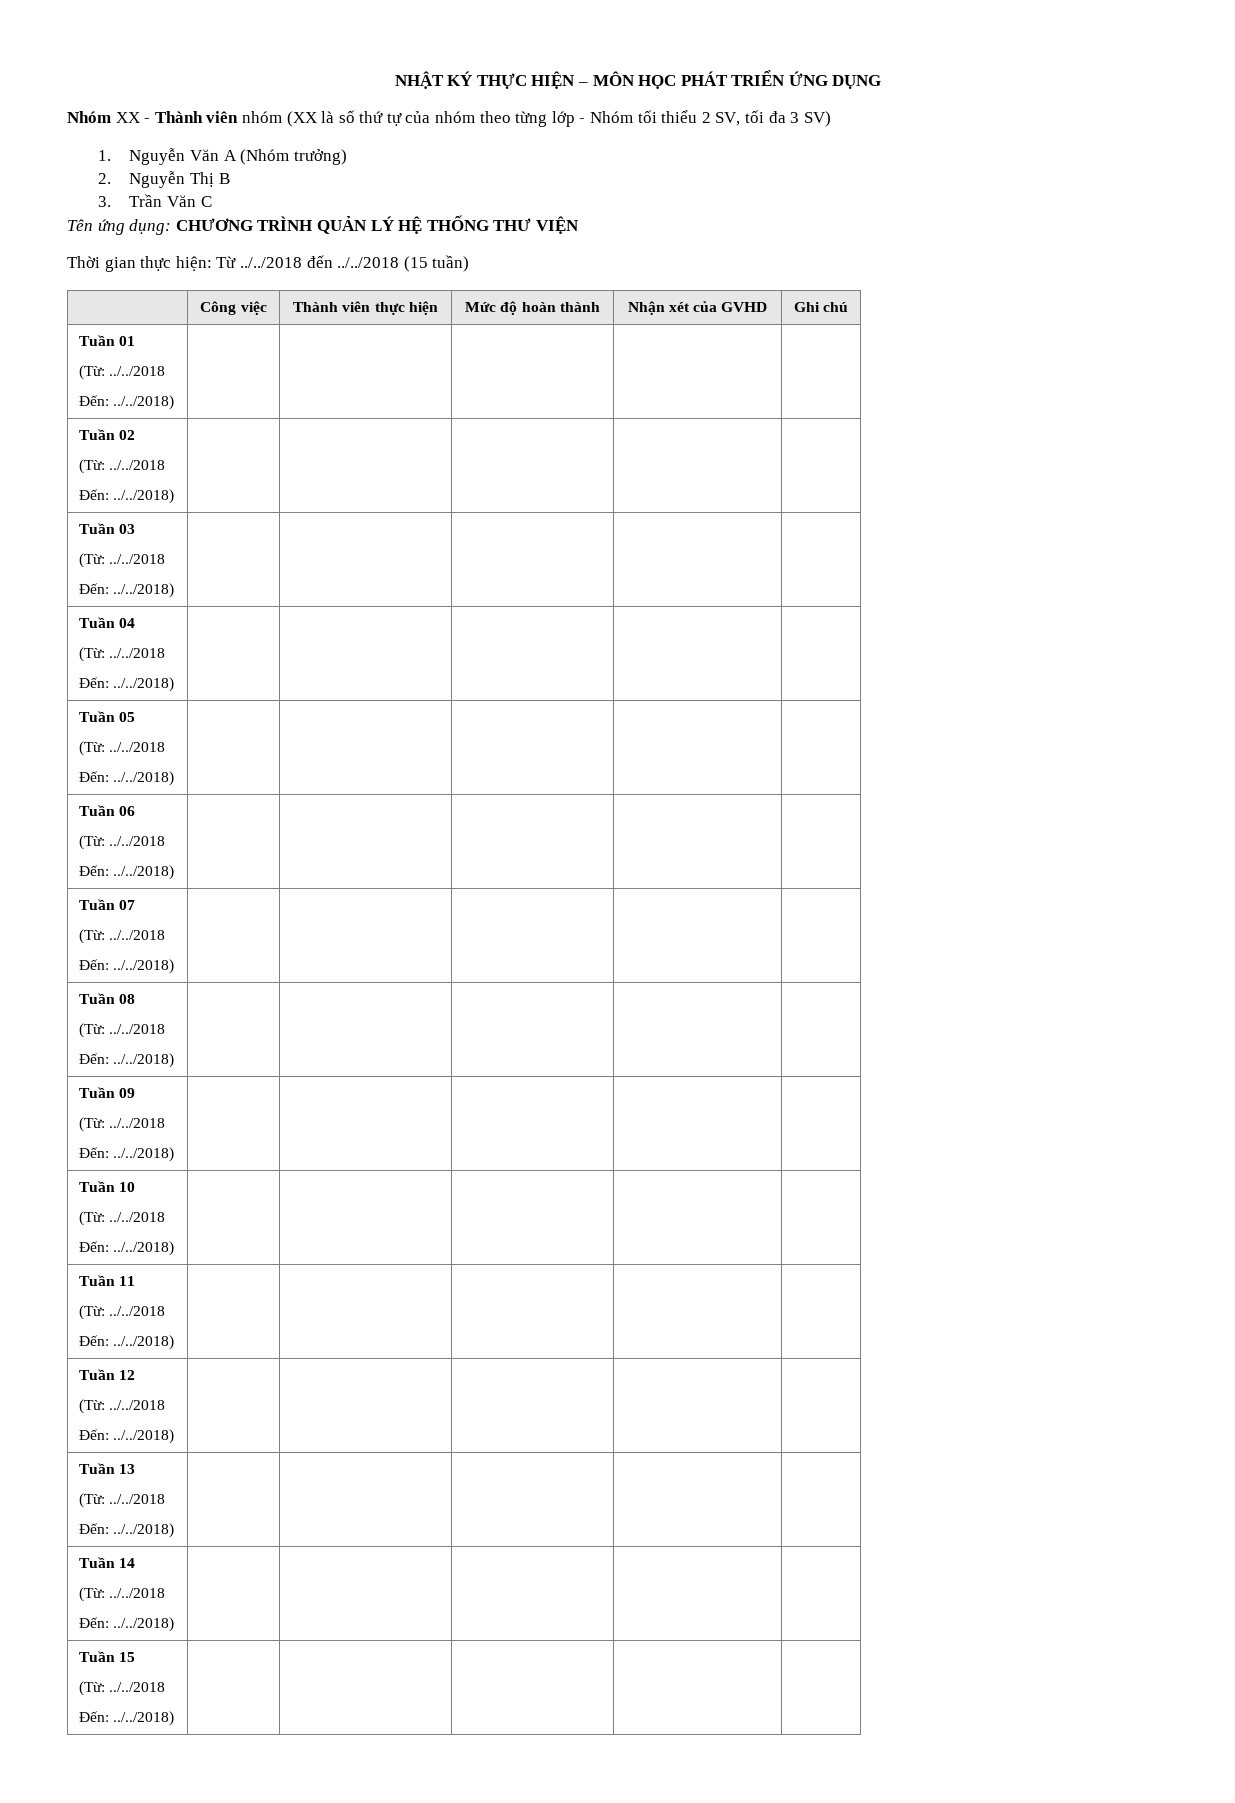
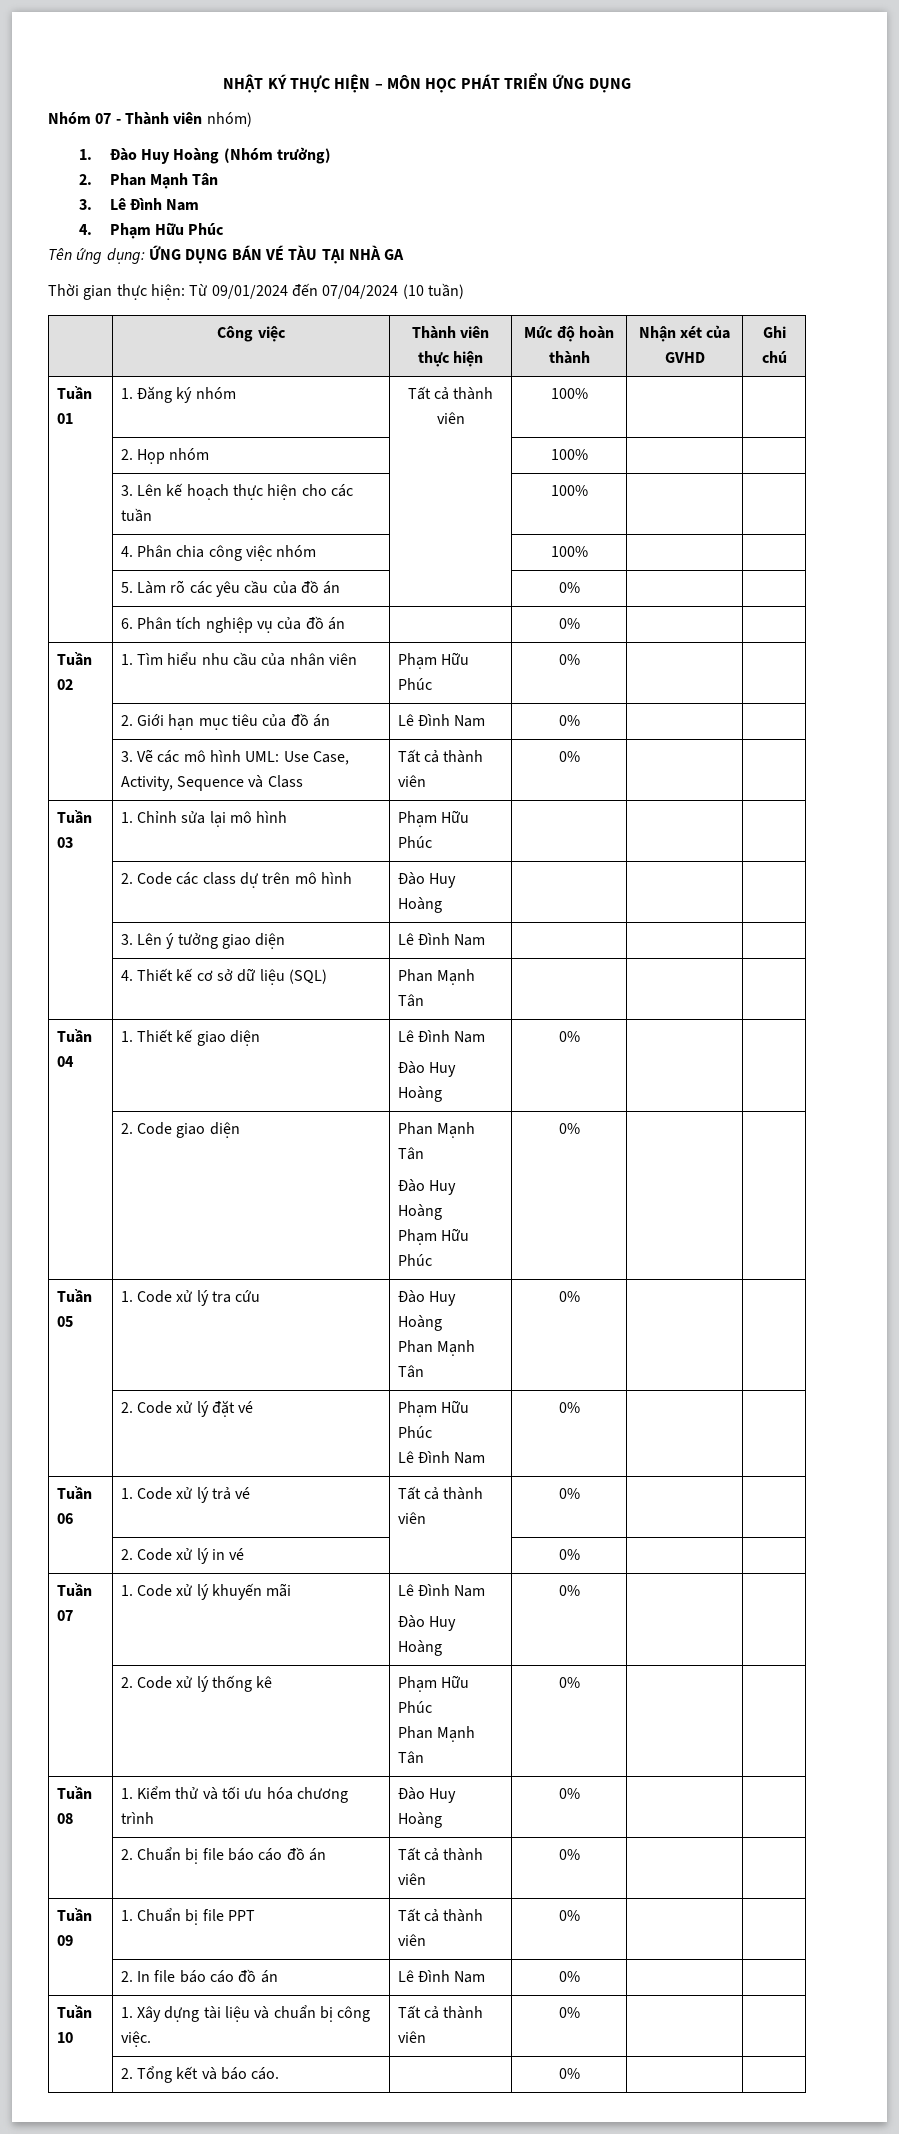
- Nhóm XX - Thành viên nhóm (XX là số thứ tự của nhóm theo từng lớp - Nhóm tối thiểu 2 SV, tối đa 3 SV)
- 1. Nguyễn Văn A (Nhóm trưởng)
- 2. Nguyễn Thị B
- 3. Trần Văn C
- Tên ứng dụng: CHƯƠNG TRÌNH QUẢN LÝ HỆ THỐNG THƯ VIỆN
+ Nhóm 07 - Thành viên nhóm)
+ 1. Đào Huy Hoàng (Nhóm trưởng)
+ 2. Phan Mạnh Tân
+ 3. Lê Đình Nam
+ 4. Phạm Hữu Phúc
+ Tên ứng dụng: ỨNG DỤNG BÁN VÉ TÀU TẠI NHÀ GA
- Thời gian thực hiện: Từ ../../2018 đến ../../2018 (15 tuần)
+ Thời gian thực hiện: Từ 09/01/2024 đến 07/04/2024 (10 tuần)
- Tuần 01
- (Từ: ../../2018
- Đến: ../../2018) | | | | |
- Tuần 02
- (Từ: ../../2018
- Đến: ../../2018) | | | | |
- Tuần 03
- (Từ: ../../2018
- Đến: ../../2018) | | | | |
- Tuần 04
- (Từ: ../../2018
- Đến: ../../2018) | | | | |
- Tuần 05
- (Từ: ../../2018
- Đến: ../../2018) | | | | |
- Tuần 06
- (Từ: ../../2018
- Đến: ../../2018) | | | | |
- Tuần 07
- (Từ: ../../2018
- Đến: ../../2018) | | | | |
- Tuần 08
- (Từ: ../../2018
- Đến: ../../2018) | | | | |
- Tuần 09
- (Từ: ../../2018
- Đến: ../../2018) | | | | |
- Tuần 10
- (Từ: ../../2018
- Đến: ../../2018) | | | | |
- Tuần 11
- (Từ: ../../2018
- Đến: ../../2018) | | | | |
- Tuần 12
- (Từ: ../../2018
- Đến: ../../2018) | | | | |
- Tuần 13
- (Từ: ../../2018
- Đến: ../../2018) | | | | |
- Tuần 14
- (Từ: ../../2018
- Đến: ../../2018) | | | | |
- Tuần 15
- (Từ: ../../2018
- Đến: ../../2018) | | | | |
+ Tuần 01 | 1. Đăng ký nhóm | Tất cả thành viên | 100% | |
+ | 2. Họp nhóm | | 100% | |
+ | 3. Lên kế hoạch thực hiện cho các tuần | | 100% | |
+ | 4. Phân chia công việc nhóm | | 100% | |
+ | 5. Làm rõ các yêu cầu của đồ án | | 0% | |
+ | 6. Phân tích nghiệp vụ của đồ án | | 0% | |
+ Tuần 02 | 1. Tìm hiểu nhu cầu của nhân viên | Phạm Hữu Phúc | 0% | |
+ | 2. Giới hạn mục tiêu của đồ án | Lê Đình Nam | 0% | |
+ | 3. Vẽ các mô hình UML: Use Case, Activity, Sequence và Class | Tất cả thành viên | 0% | |
+ Tuần 03 | 1. Chỉnh sửa lại mô hình | Phạm Hữu Phúc | | |
+ | 2. Code các class dự trên mô hình | Đào Huy Hoàng | | |
+ | 3. Lên ý tưởng giao diện | Lê Đình Nam | | |
+ | 4. Thiết kế cơ sở dữ liệu (SQL) | Phan Mạnh Tân | | |
+ Tuần 04 | 1. Thiết kế giao diện | Lê Đình Nam
+ Đào Huy Hoàng | 0% | |
+ | 2. Code giao diện | Phan Mạnh Tân
+ Đào Huy Hoàng
+ Phạm Hữu Phúc | 0% | |
+ Tuần 05 | 1. Code xử lý tra cứu | Đào Huy Hoàng
+ Phan Mạnh Tân | 0% | |
+ | 2. Code xử lý đặt vé | Phạm Hữu Phúc
+ Lê Đình Nam | 0% | |
+ Tuần 06 | 1. Code xử lý trả vé | Tất cả thành viên | 0% | |
+ | 2. Code xử lý in vé | | 0% | |
+ Tuần 07 | 1. Code xử lý khuyến mãi | Lê Đình Nam
+ Đào Huy Hoàng | 0% | |
+ | 2. Code xử lý thống kê | Phạm Hữu Phúc
+ Phan Mạnh Tân | 0% | |
+ Tuần 08 | 1. Kiểm thử và tối ưu hóa chương trình | Đào Huy Hoàng | 0% | |
+ | 2. Chuẩn bị file báo cáo đồ án | Tất cả thành viên | 0% | |
+ Tuần 09 | 1. Chuẩn bị file PPT | Tất cả thành viên | 0% | |
+ | 2. In file báo cáo đồ án | Lê Đình Nam | 0% | |
+ Tuần 10 | 1. Xây dựng tài liệu và chuẩn bị công việc. | Tất cả thành viên | 0% | |
+ | 2. Tổng kết và báo cáo. | | 0% | |

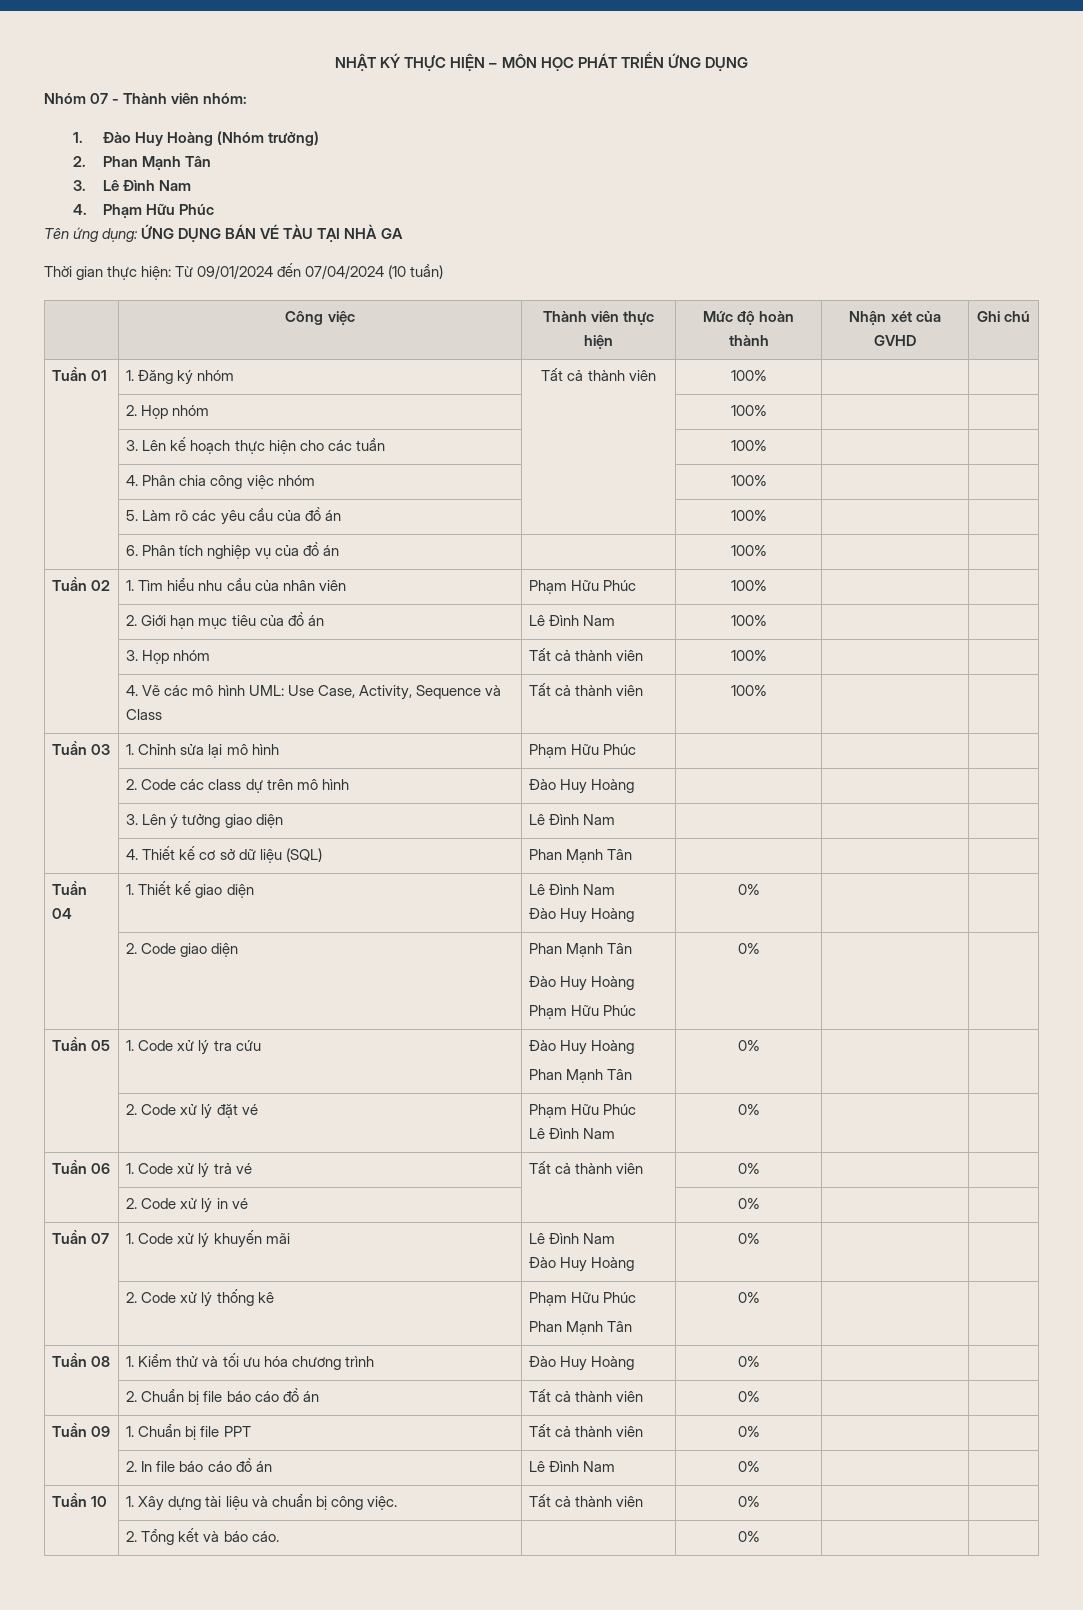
- Nhóm 07 - Thành viên nhóm)
+ Nhóm 07 - Thành viên nhóm:
- | 5. Làm rõ các yêu cầu của đồ án | | 0% | |
+ | 5. Làm rõ các yêu cầu của đồ án | | 100% | |
- | 6. Phân tích nghiệp vụ của đồ án | | 0% | |
+ | 6. Phân tích nghiệp vụ của đồ án | | 100% | |
- Tuần 02 | 1. Tìm hiểu nhu cầu của nhân viên | Phạm Hữu Phúc | 0% | |
+ Tuần 02 | 1. Tìm hiểu nhu cầu của nhân viên | Phạm Hữu Phúc | 100% | |
- | 2. Giới hạn mục tiêu của đồ án | Lê Đình Nam | 0% | |
- | 3. Vẽ các mô hình UML: Use Case, Activity, Sequence và Class | Tất cả thành viên | 0% | |
+ | 2. Giới hạn mục tiêu của đồ án | Lê Đình Nam | 100% | |
+ | 3. Họp nhóm | Tất cả thành viên | 100% | |
+ | 4. Vẽ các mô hình UML: Use Case, Activity, Sequence và Class | Tất cả thành viên | 100% | |

